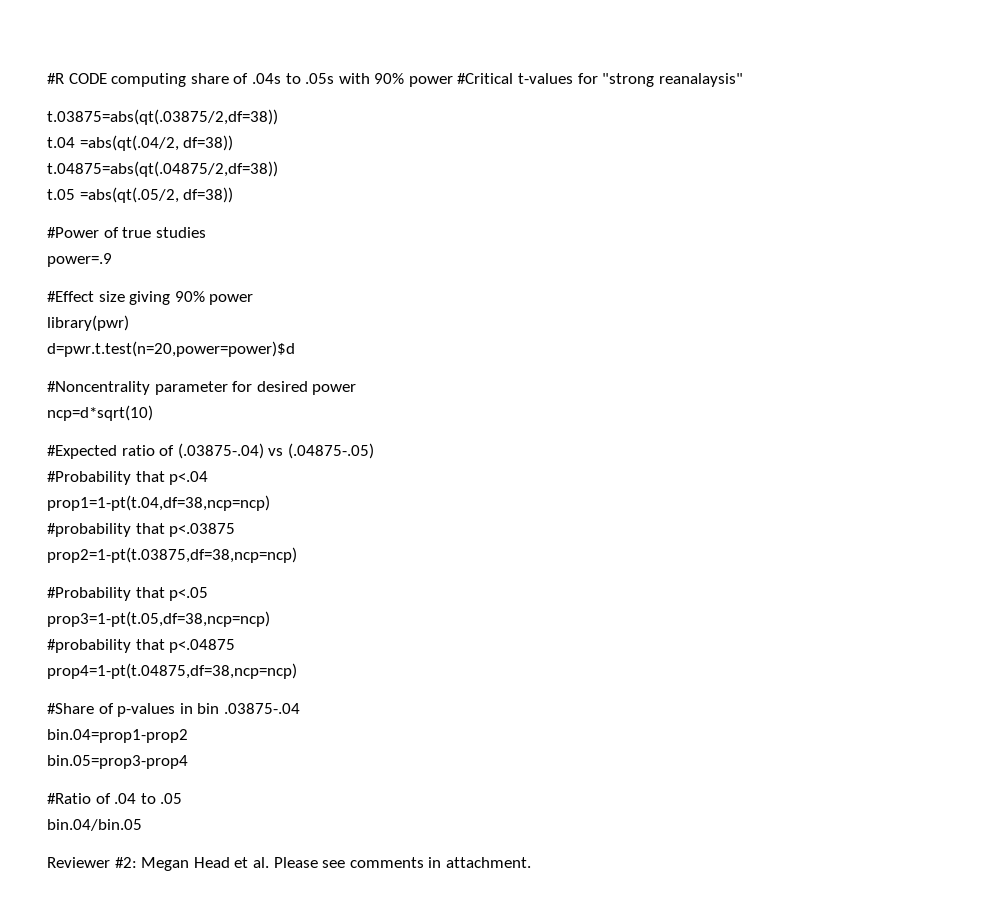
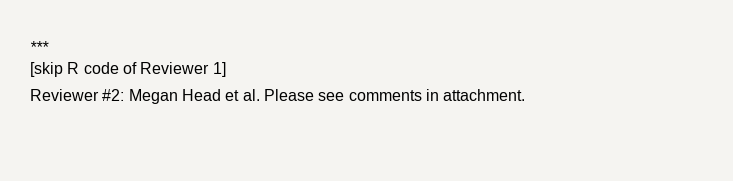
- #R CODE computing share of .04s to .05s with 90% power #Critical t-values for "strong reanalaysis"
- t.03875=abs(qt(.03875/2,df=38))
- t.04 =abs(qt(.04/2, df=38))
- t.04875=abs(qt(.04875/2,df=38))
- t.05 =abs(qt(.05/2, df=38))
- #Power of true studies
- power=.9
- #Effect size giving 90% power
- library(pwr)
- d=pwr.t.test(n=20,power=power)$d
- #Noncentrality parameter for desired power
- ncp=d*sqrt(10)
- #Expected ratio of (.03875-.04) vs (.04875-.05)
- #Probability that p<.04
- prop1=1-pt(t.04,df=38,ncp=ncp)
- #probability that p<.03875
- prop2=1-pt(t.03875,df=38,ncp=ncp)
- #Probability that p<.05
- prop3=1-pt(t.05,df=38,ncp=ncp)
- #probability that p<.04875
- prop4=1-pt(t.04875,df=38,ncp=ncp)
- #Share of p-values in bin .03875-.04
- bin.04=prop1-prop2
- bin.05=prop3-prop4
- #Ratio of .04 to .05
- bin.04/bin.05
+ ***
+ [skip R code of Reviewer 1]

